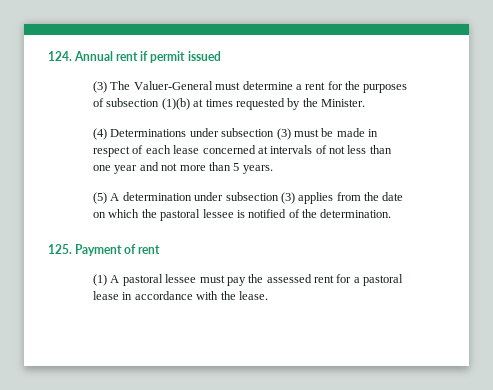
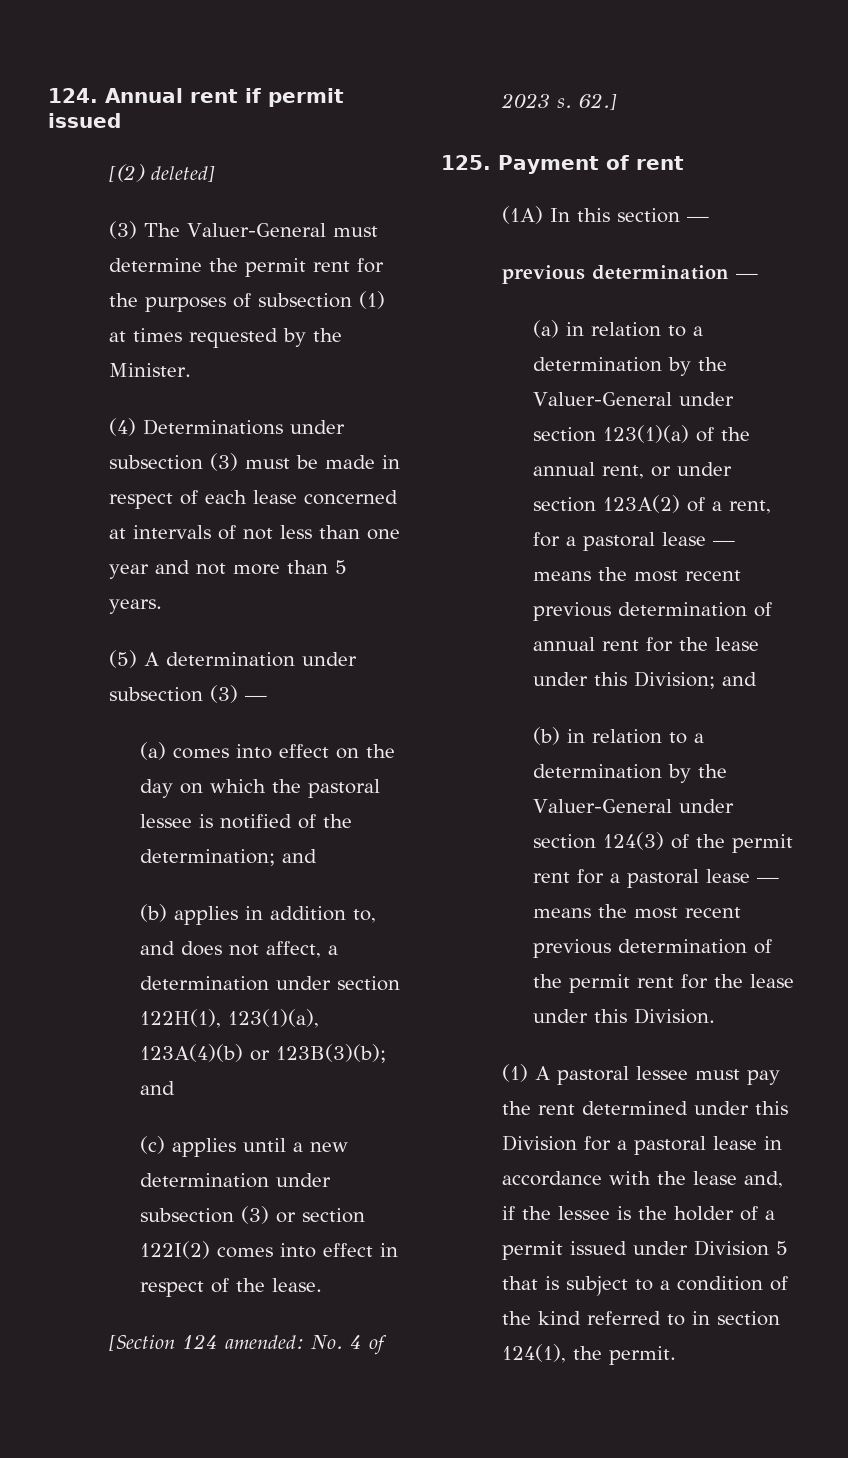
+ [(2) deleted]
- (3) The Valuer-General must determine a rent for the purposes of subsection (1)(b) at times requested by the Minister.
+ (3) The Valuer-General must determine the permit rent for the purposes of subsection (1) at times requested by the Minister.
- (5) A determination under subsection (3) applies from the date on which the pastoral lessee is notified of the determination.
+ (5) A determination under subsection (3) —
+ (a) comes into effect on the day on which the pastoral lessee is notified of the determination; and
+ (b) applies in addition to, and does not affect, a determination under section 122H(1), 123(1)(a), 123A(4)(b) or 123B(3)(b); and
+ (c) applies until a new determination under subsection (3) or section 122I(2) comes into effect in respect of the lease.
+ [Section 124 amended: No. 4 of 2023 s. 62.]
  125. Payment of rent
+ (1A) In this section —
+ previous determination —
+ (a) in relation to a determination by the Valuer-General under section 123(1)(a) of the annual rent, or under section 123A(2) of a rent, for a pastoral lease — means the most recent previous determination of annual rent for the lease under this Division; and
+ (b) in relation to a determination by the Valuer-General under section 124(3) of the permit rent for a pastoral lease — means the most recent previous determination of the permit rent for the lease under this Division.
- (1) A pastoral lessee must pay the assessed rent for a pastoral lease in accordance with the lease.
+ (1) A pastoral lessee must pay the rent determined under this Division for a pastoral lease in accordance with the lease and, if the lessee is the holder of a permit issued under Division 5 that is subject to a condition of the kind referred to in section 124(1), the permit.

